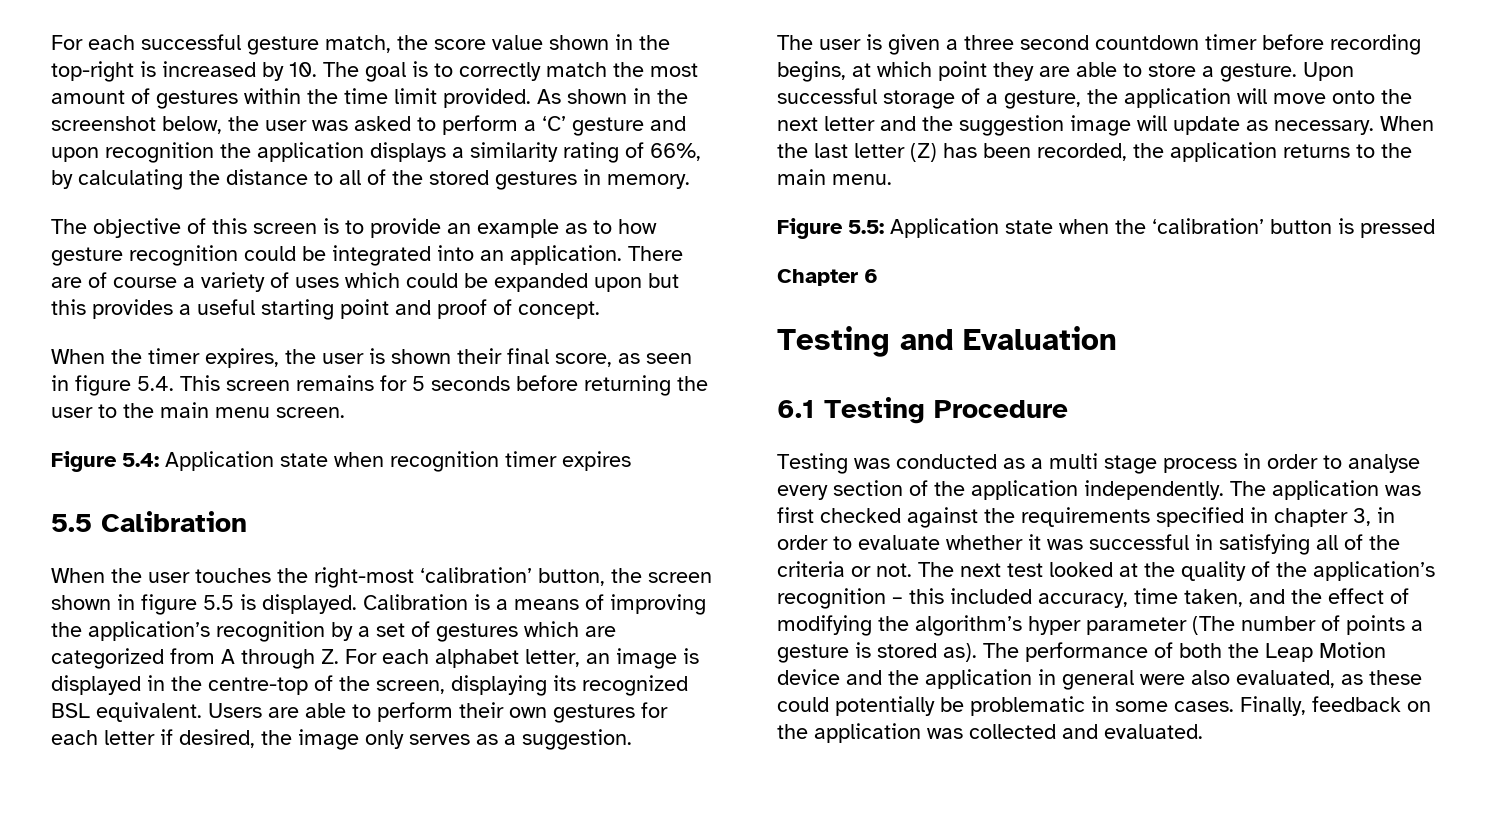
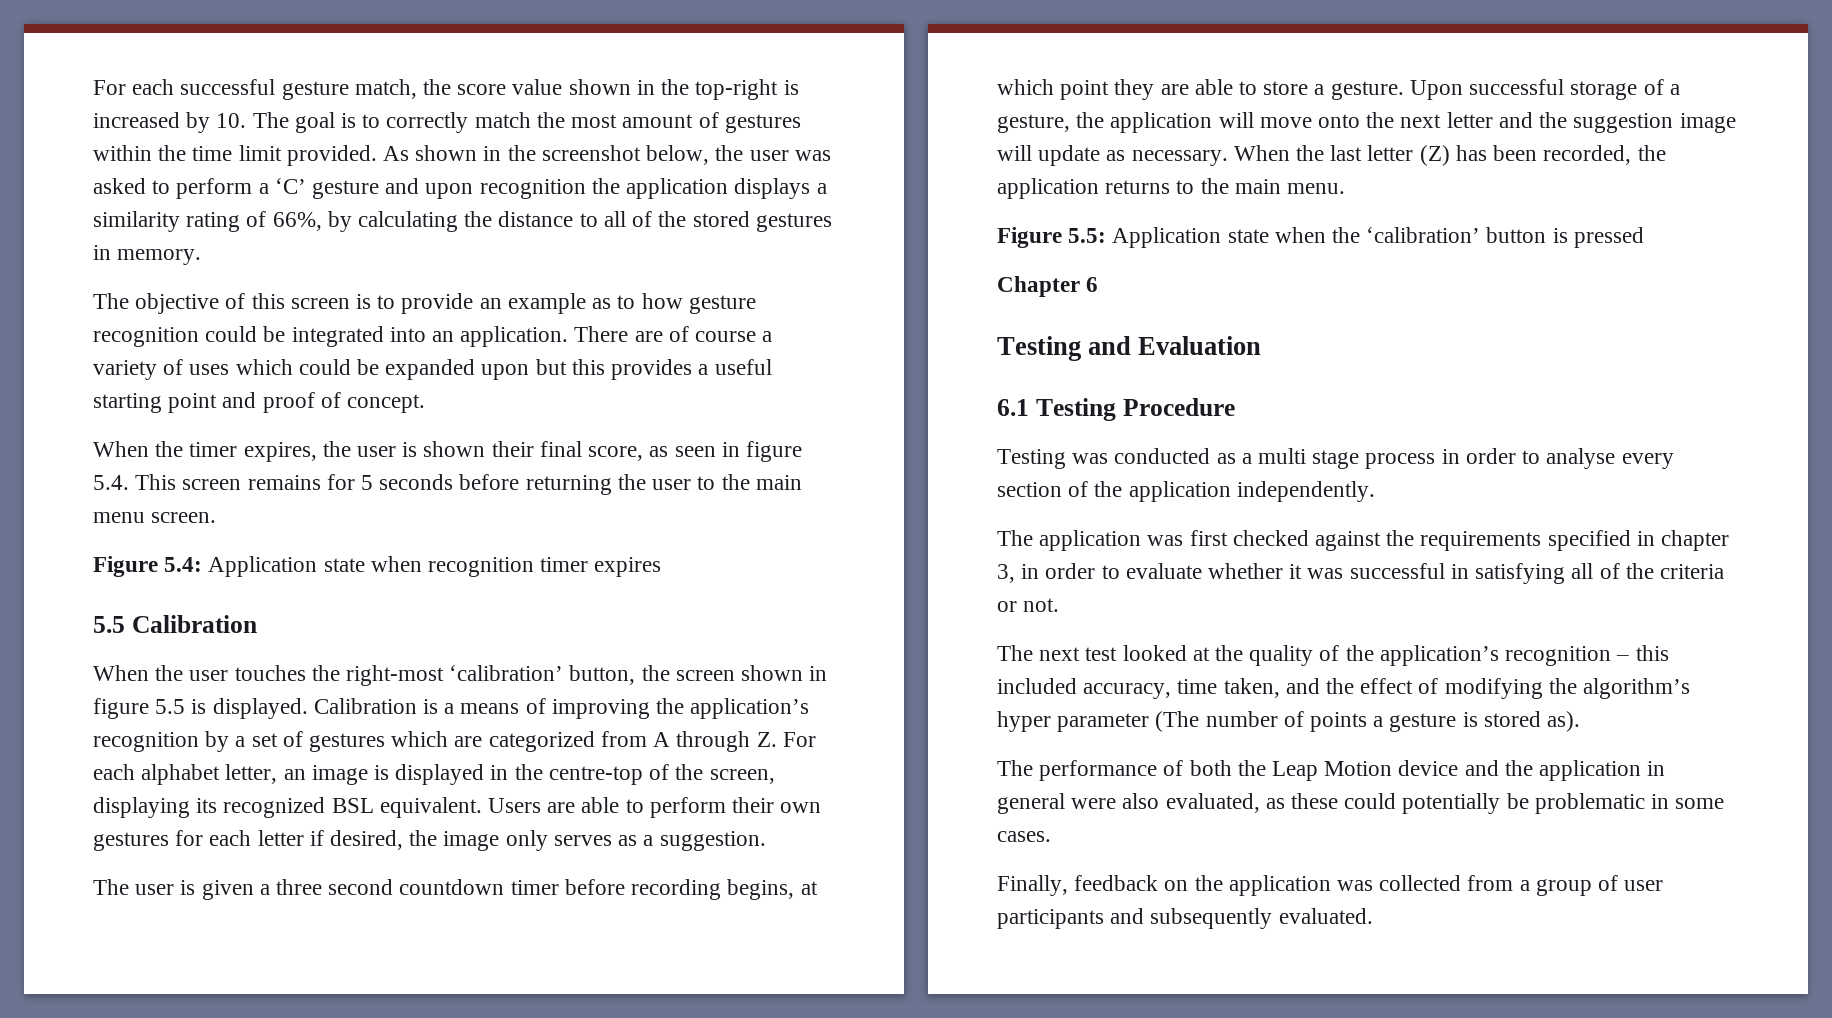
- Testing was conducted as a multi stage process in order to analyse every section of the application independently. The application was first checked against the requirements specified in chapter 3, in order to evaluate whether it was successful in satisfying all of the criteria or not. The next test looked at the quality of the application’s recognition – this included accuracy, time taken, and the effect of modifying the algorithm’s hyper parameter (The number of points a gesture is stored as). The performance of both the Leap Motion device and the application in general were also evaluated, as these could potentially be problematic in some cases. Finally, feedback on the application was collected and evaluated.
+ Testing was conducted as a multi stage process in order to analyse every section of the application independently.
+ The application was first checked against the requirements specified in chapter 3, in order to evaluate whether it was successful in satisfying all of the criteria or not.
+ The next test looked at the quality of the application’s recognition – this included accuracy, time taken, and the effect of modifying the algorithm’s hyper parameter (The number of points a gesture is stored as).
+ The performance of both the Leap Motion device and the application in general were also evaluated, as these could potentially be problematic in some cases.
+ Finally, feedback on the application was collected from a group of user participants and subsequently evaluated.

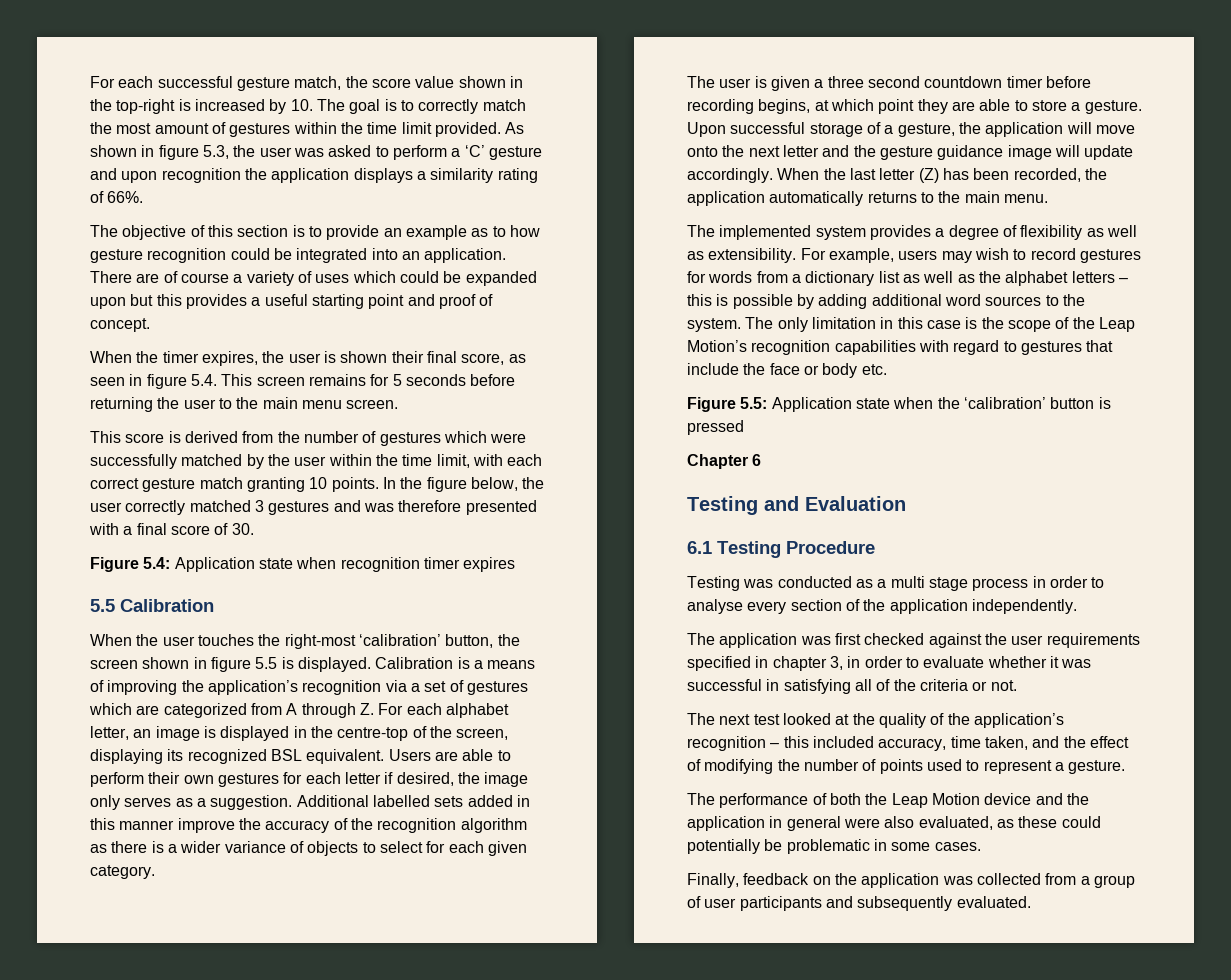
- As shown in the screenshot below, the user was asked to perform a ‘C’ gesture and upon recognition the application displays a similarity rating of 66%, by calculating the distance to all of the stored gestures in memory.
+ As shown in figure 5.3, the user was asked to perform a ‘C’ gesture and upon recognition the application displays a similarity rating of 66%.
- The objective of this screen is to provide an example as to how gesture recognition could be integrated into an application.
+ The objective of this section is to provide an example as to how gesture recognition could be integrated into an application.
+ This score is derived from the number of gestures which were successfully matched by the user within the time limit, with each correct gesture match granting 10 points. In the figure below, the user correctly matched 3 gestures and was therefore presented with a final score of 30.
- Calibration is a means of improving the application’s recognition by a set of gestures which are categorized from A through Z. For each alphabet letter, an image is displayed in the centre-top of the screen, displaying its recognized BSL equivalent.
+ Calibration is a means of improving the application’s recognition via a set of gestures which are categorized from A through Z. For each alphabet letter, an image is displayed in the centre-top of the screen, displaying its recognized BSL equivalent.
+ Additional labelled sets added in this manner improve the accuracy of the recognition algorithm as there is a wider variance of objects to select for each given category.
- Upon successful storage of a gesture, the application will move onto the next letter and the suggestion image will update as necessary.
+ Upon successful storage of a gesture, the application will move onto the next letter and the gesture guidance image will update accordingly.
- When the last letter (Z) has been recorded, the application returns to the main menu.
+ When the last letter (Z) has been recorded, the application automatically returns to the main menu.
+ The implemented system provides a degree of flexibility as well as extensibility. For example, users may wish to record gestures for words from a dictionary list as well as the alphabet letters – this is possible by adding additional word sources to the system. The only limitation in this case is the scope of the Leap Motion’s recognition capabilities with regard to gestures that include the face or body etc.
- The application was first checked against the requirements specified in chapter 3, in order to evaluate whether it was successful in satisfying all of the criteria or not.
+ The application was first checked against the user requirements specified in chapter 3, in order to evaluate whether it was successful in satisfying all of the criteria or not.
- The next test looked at the quality of the application’s recognition – this included accuracy, time taken, and the effect of modifying the algorithm’s hyper parameter (The number of points a gesture is stored as).
+ The next test looked at the quality of the application’s recognition – this included accuracy, time taken, and the effect of modifying the number of points used to represent a gesture.

